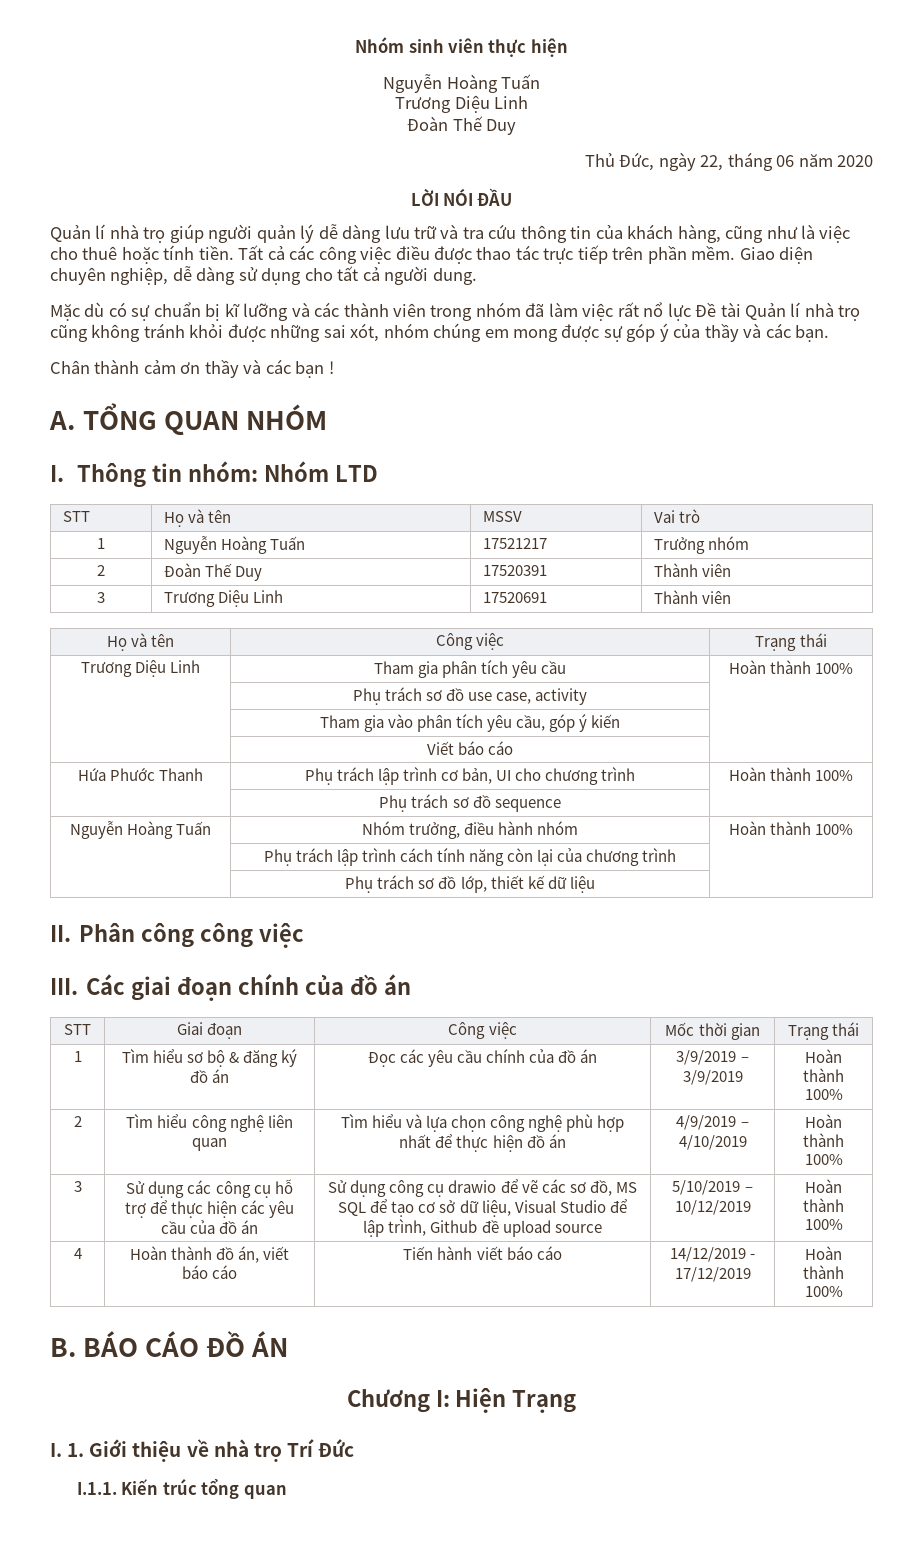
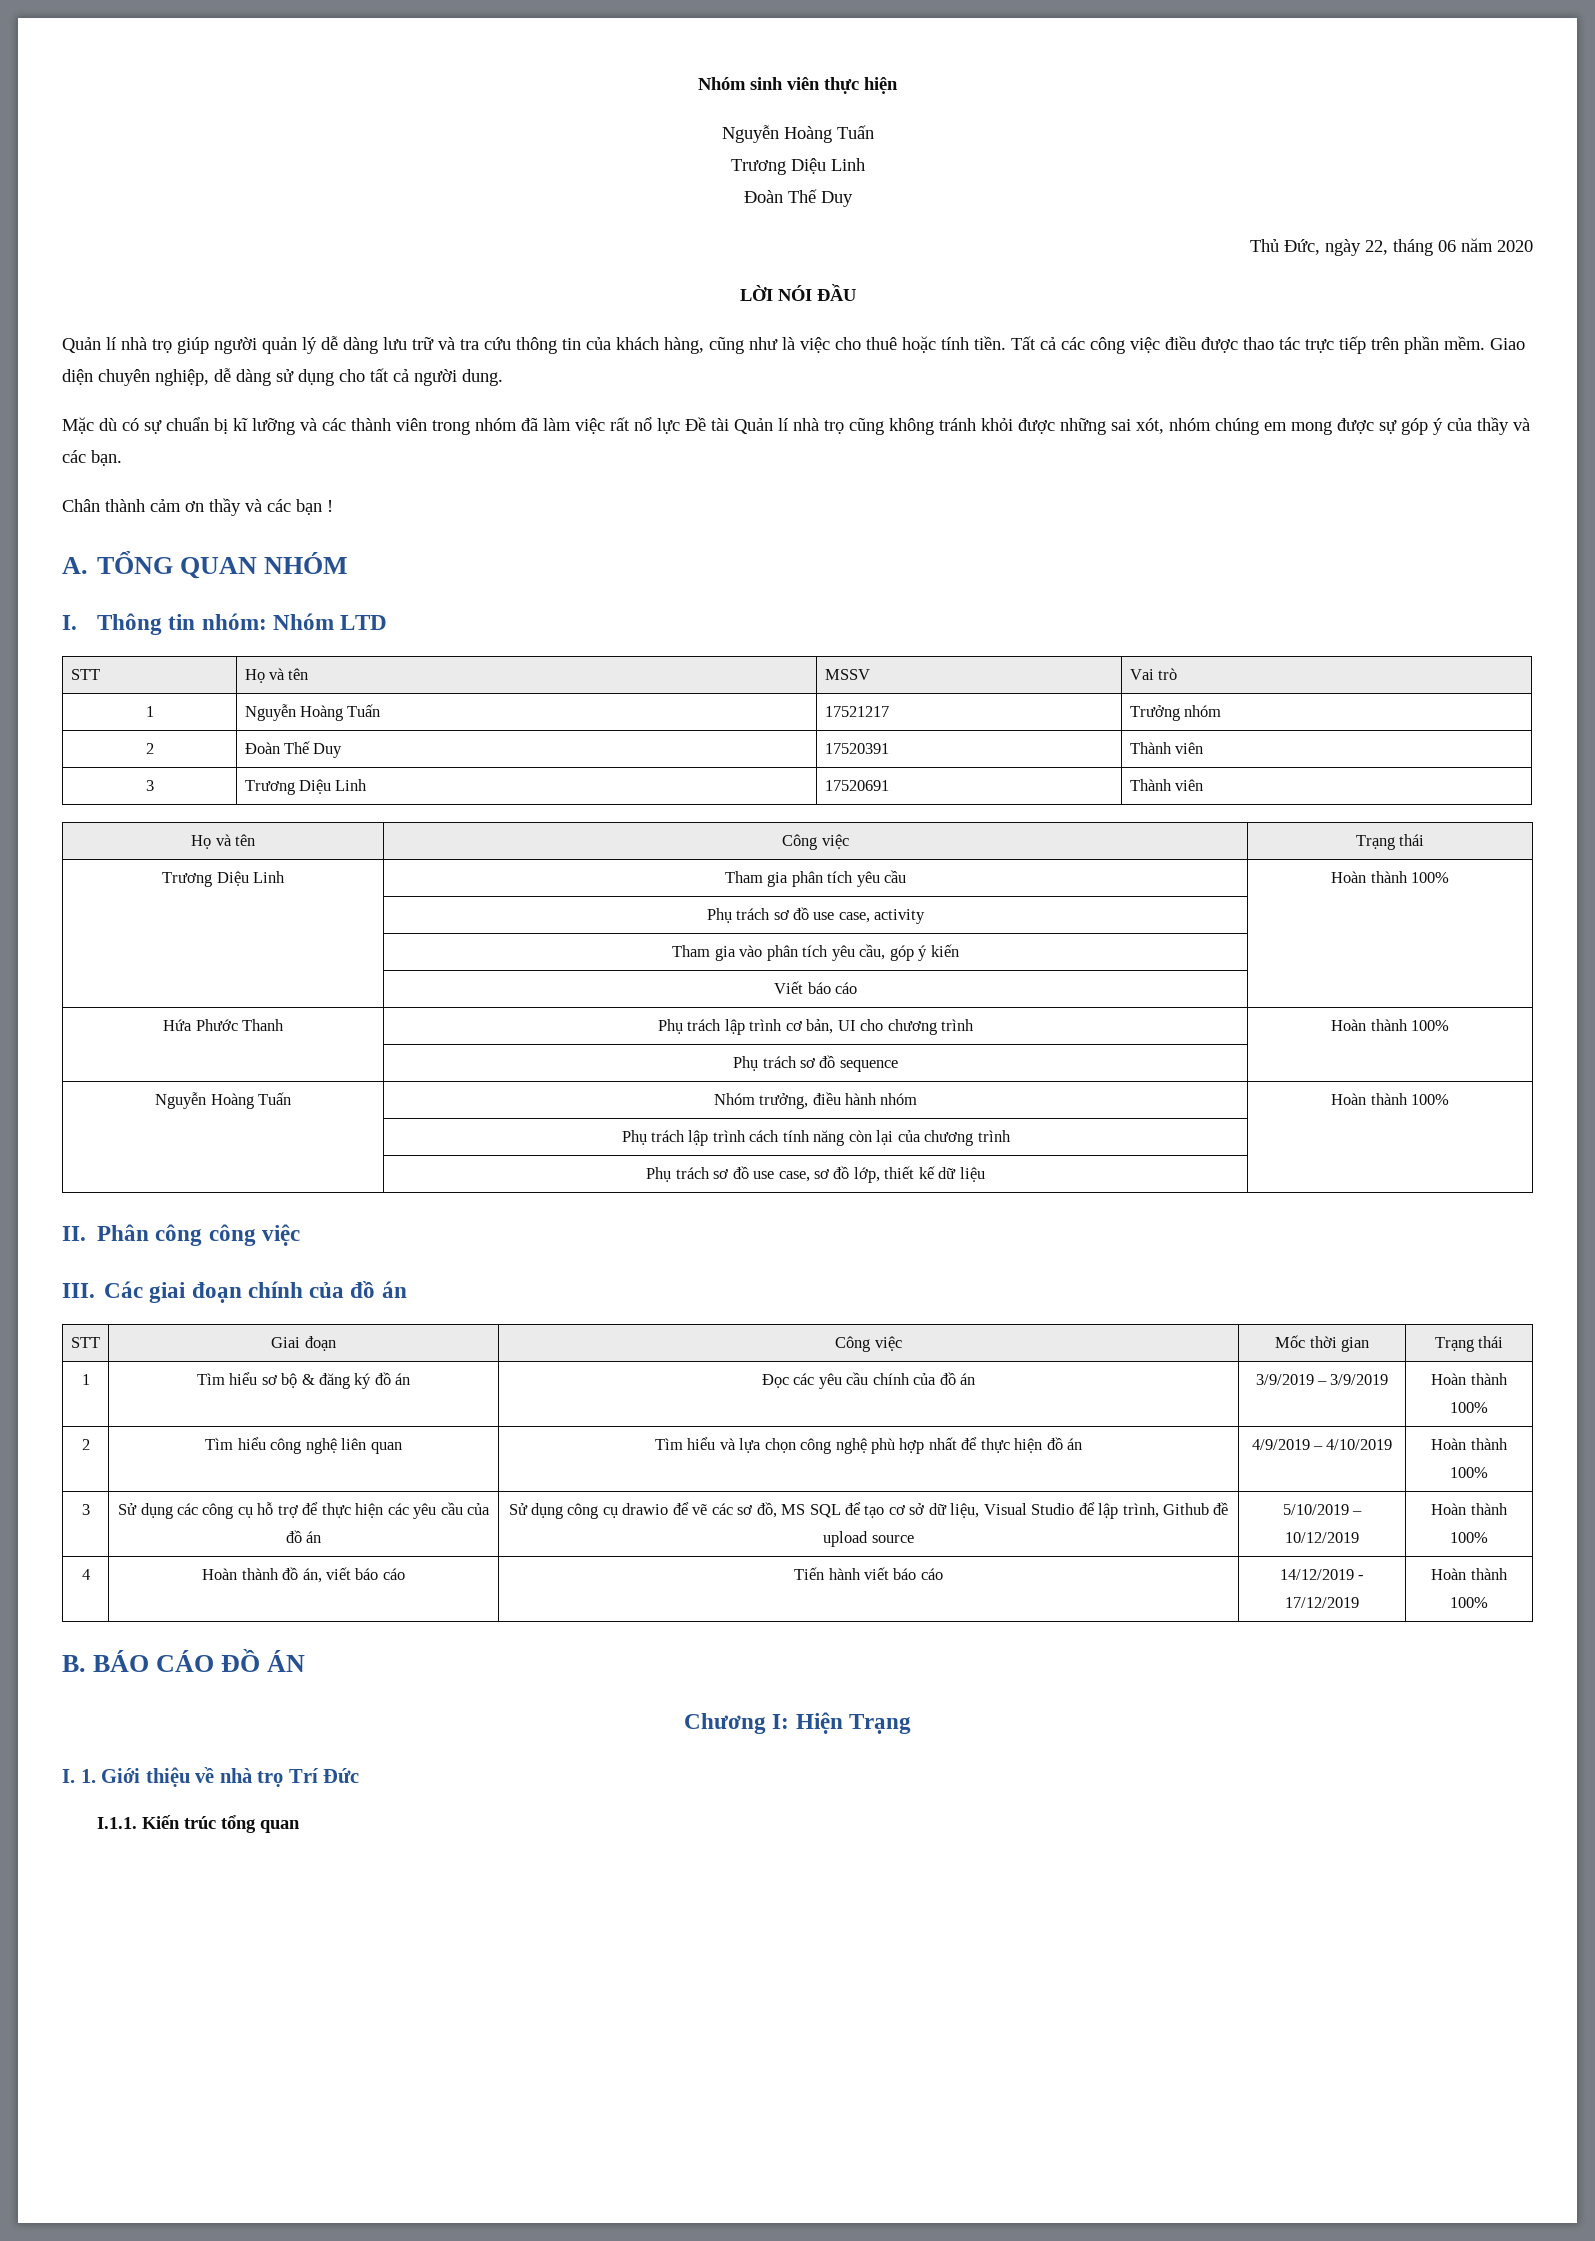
- | Phụ trách sơ đồ lớp, thiết kế dữ liệu |
+ | Phụ trách sơ đồ use case, sơ đồ lớp, thiết kế dữ liệu |

